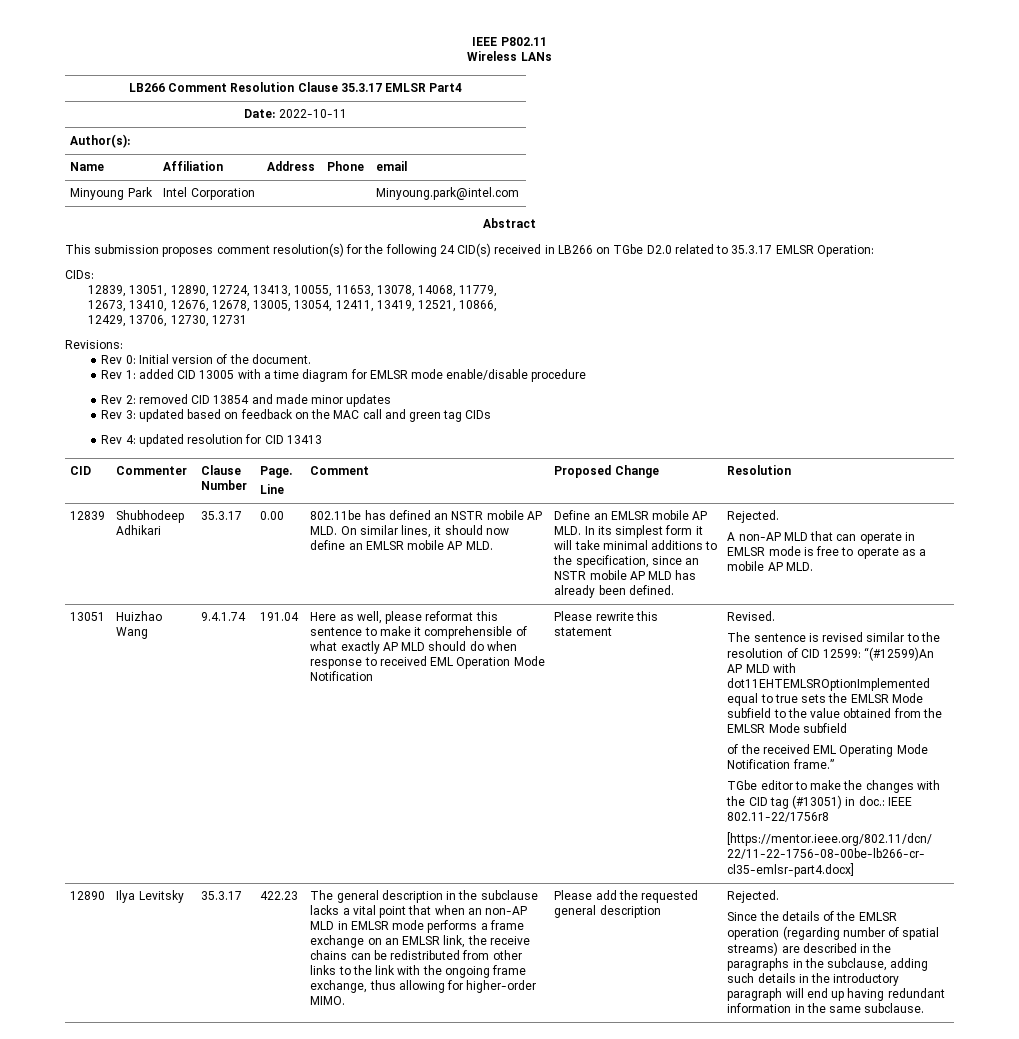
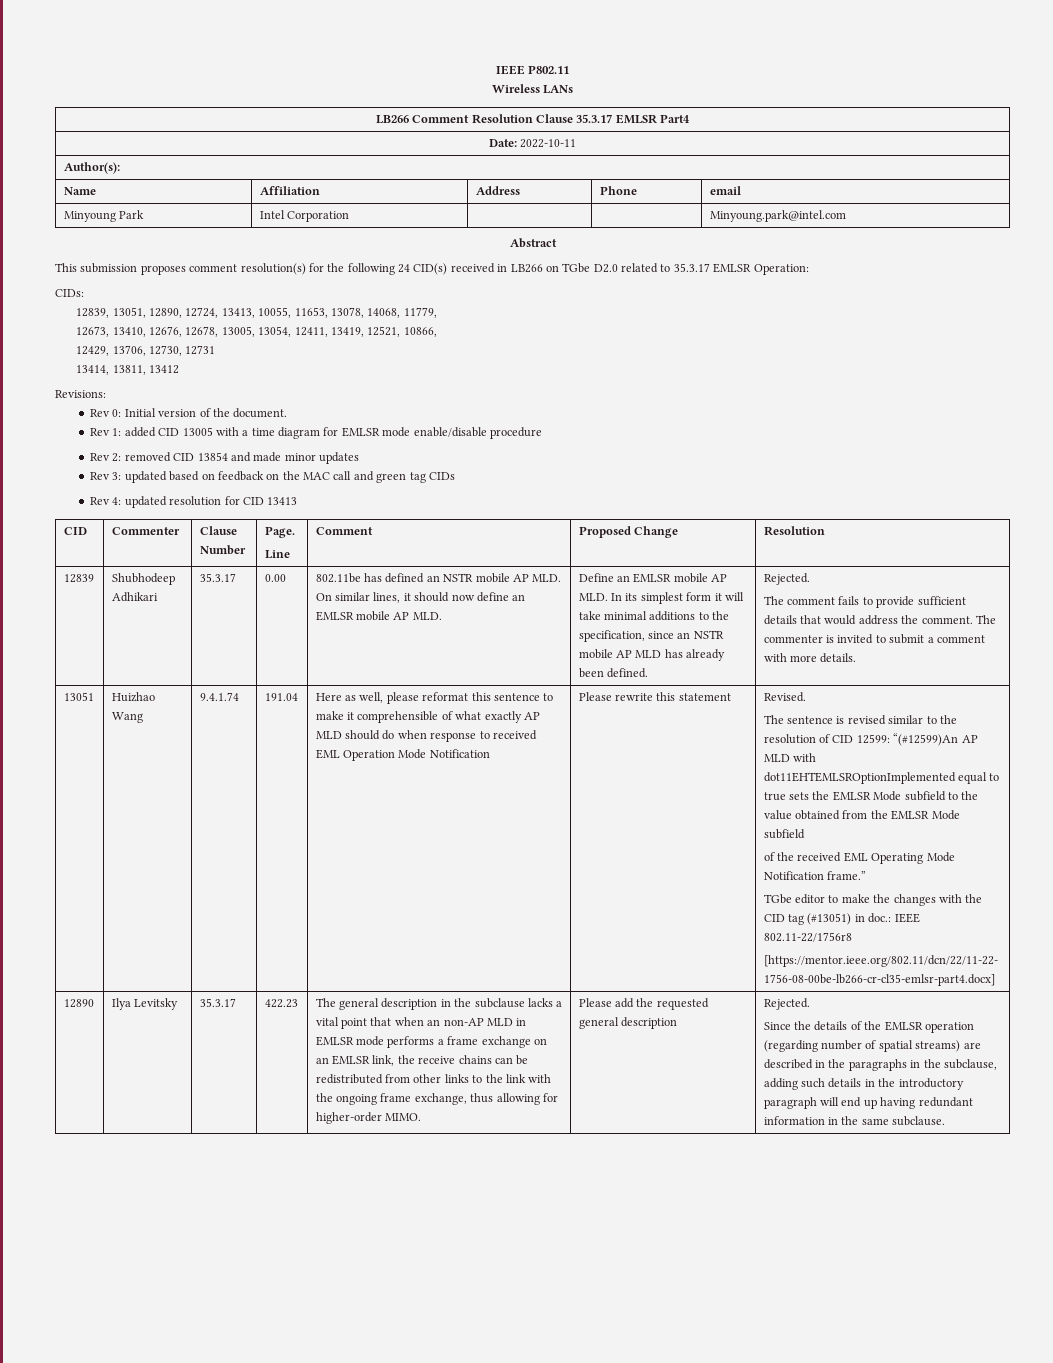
+ 13414, 13811, 13412
- A non-AP MLD that can operate in EMLSR mode is free to operate as a mobile AP MLD.
+ The comment fails to provide sufficient details that would address the comment. The commenter is invited to submit a comment with more details.

